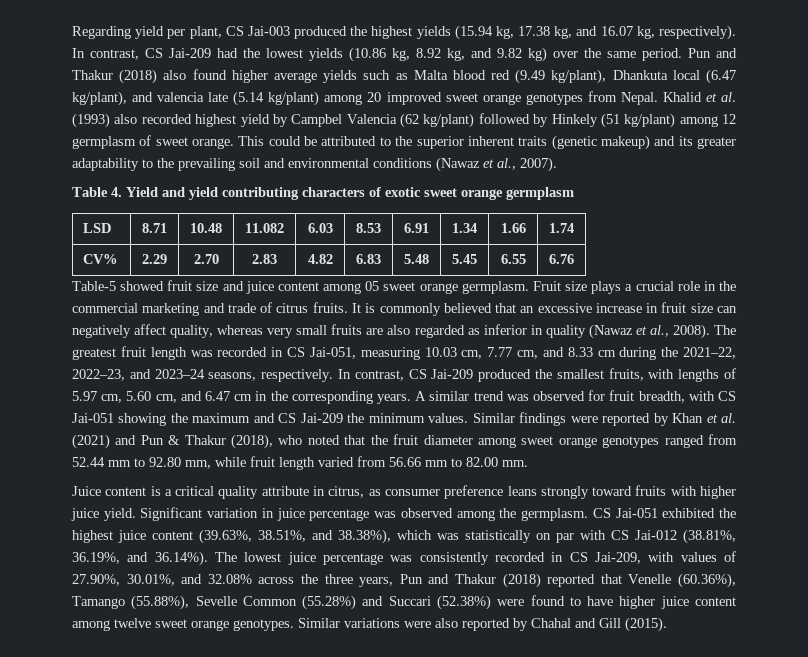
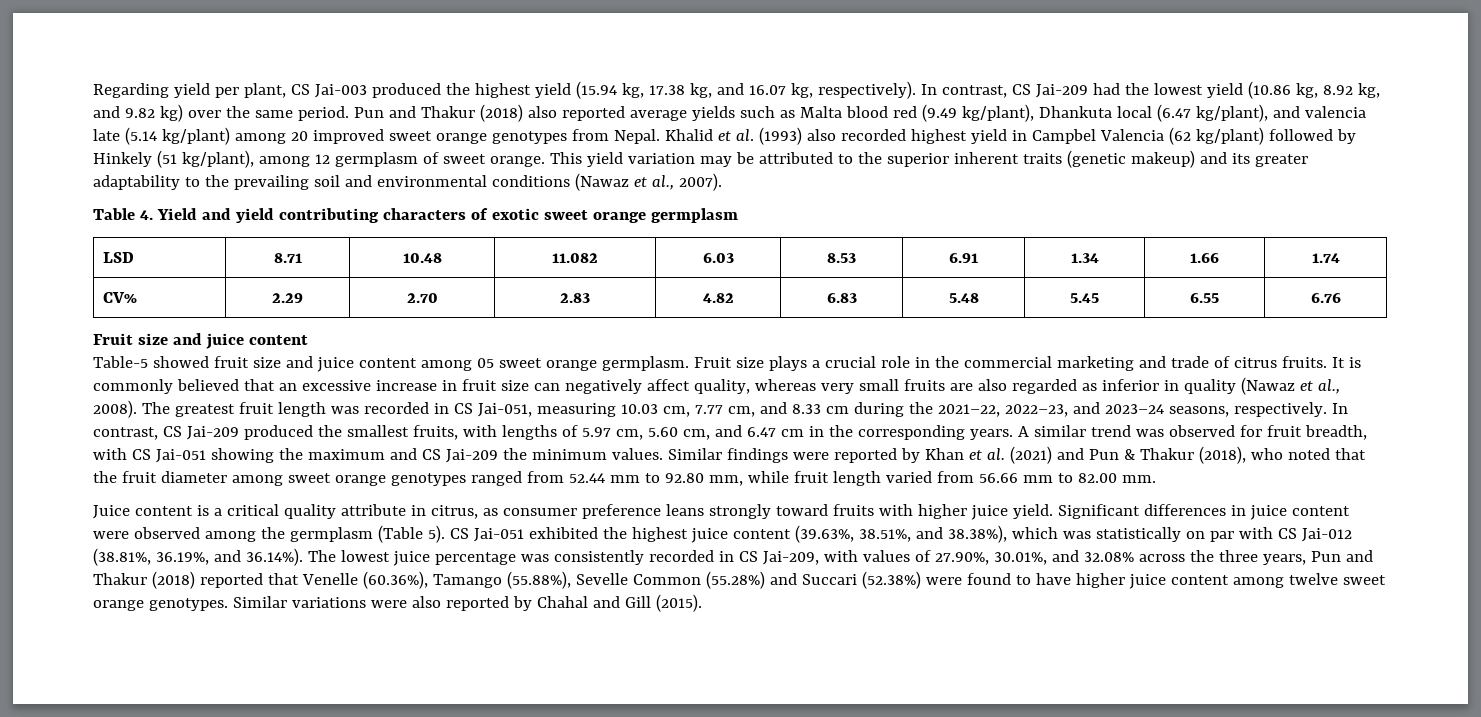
- Regarding yield per plant, CS Jai-003 produced the highest yields (15.94 kg, 17.38 kg, and 16.07 kg, respectively).
+ Regarding yield per plant, CS Jai-003 produced the highest yield (15.94 kg, 17.38 kg, and 16.07 kg, respectively).
- In contrast, CS Jai-209 had the lowest yields (10.86 kg, 8.92 kg, and 9.82 kg) over the same period.
+ In contrast, CS Jai-209 had the lowest yield (10.86 kg, 8.92 kg, and 9.82 kg) over the same period.
- Pun and Thakur (2018) also found higher average yields such as Malta blood red (9.49 kg/plant), Dhankuta local (6.47 kg/plant), and valencia late (5.14 kg/plant) among 20 improved sweet orange genotypes from Nepal.
+ Pun and Thakur (2018) also reported average yields such as Malta blood red (9.49 kg/plant), Dhankuta local (6.47 kg/plant), and valencia late (5.14 kg/plant) among 20 improved sweet orange genotypes from Nepal.
- Khalid et al. (1993) also recorded highest yield by Campbel Valencia (62 kg/plant) followed by Hinkely (51 kg/plant) among 12 germplasm of sweet orange.
+ Khalid et al. (1993) also recorded highest yield in Campbel Valencia (62 kg/plant) followed by Hinkely (51 kg/plant), among 12 germplasm of sweet orange.
- This could be attributed to the superior inherent traits (genetic makeup) and its greater adaptability to the prevailing soil and environmental conditions (Nawaz et al., 2007).
+ This yield variation may be attributed to the superior inherent traits (genetic makeup) and its greater adaptability to the prevailing soil and environmental conditions (Nawaz et al., 2007).
+ Fruit size and juice content
- Significant variation in juice percentage was observed among the germplasm.
+ Significant differences in juice content were observed among the germplasm (Table 5).

